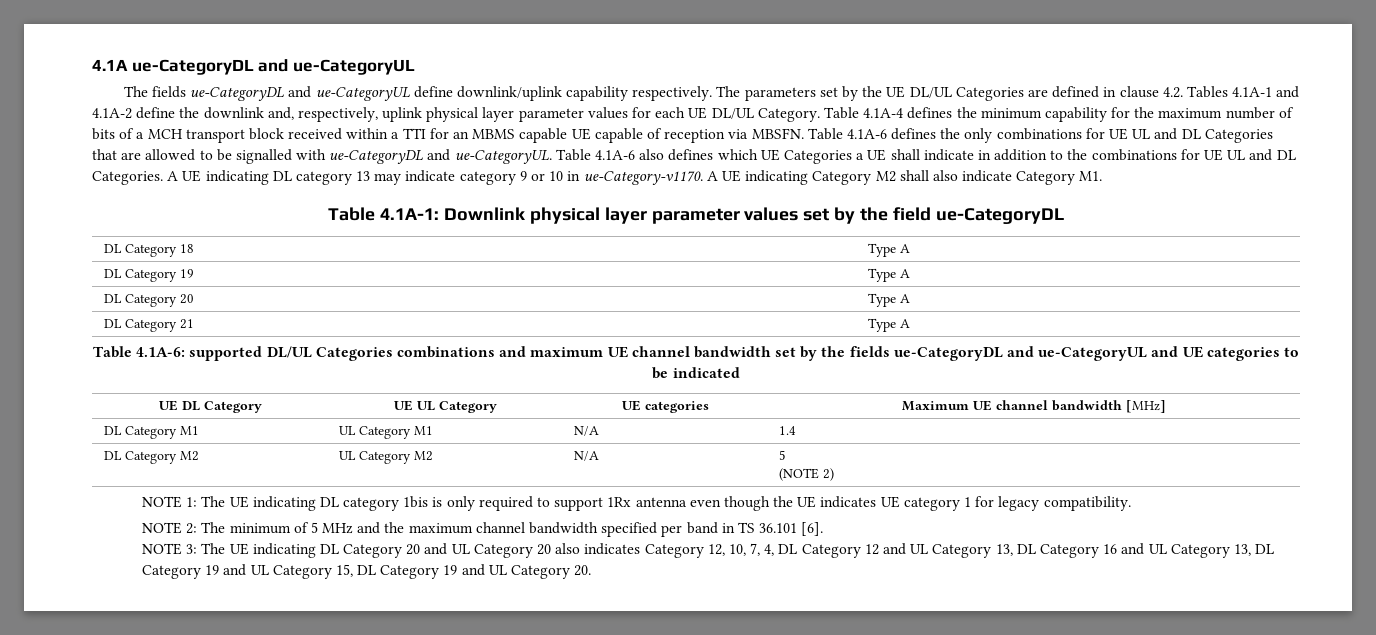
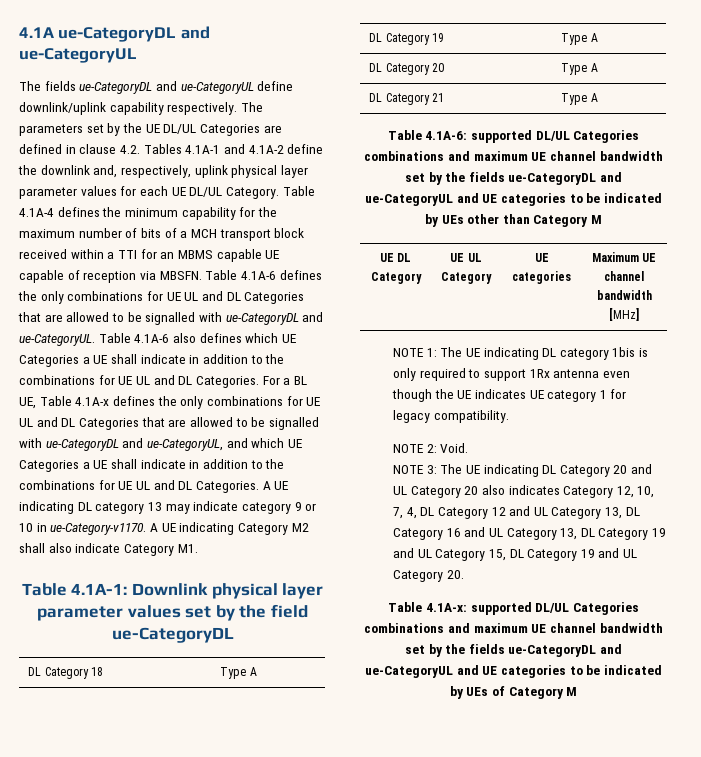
+ For a BL UE, Table 4.1A-x defines the only combinations for UE UL and DL Categories that are allowed to be signalled with ue-CategoryDL and ue-CategoryUL, and which UE Categories a UE shall indicate in addition to the combinations for UE UL and DL Categories.
- Table 4.1A-6: supported DL/UL Categories combinations and maximum UE channel bandwidth set by the fields ue-CategoryDL and ue-CategoryUL and UE categories to be indicated
+ Table 4.1A-6: supported DL/UL Categories combinations and maximum UE channel bandwidth set by the fields ue-CategoryDL and ue-CategoryUL and UE categories to be indicated by UEs other than Category M
- DL Category M1 | UL Category M1 | N/A | 1.4
- DL Category M2 | UL Category M2 | N/A | 5
- (NOTE 2)
- NOTE 2: The minimum of 5 MHz and the maximum channel bandwidth specified per band in TS 36.101 [6].
+ NOTE 2: Void.
+ Table 4.1A-x: supported DL/UL Categories combinations and maximum UE channel bandwidth set by the fields ue-CategoryDL and ue-CategoryUL and UE categories to be indicated by UEs of Category M

